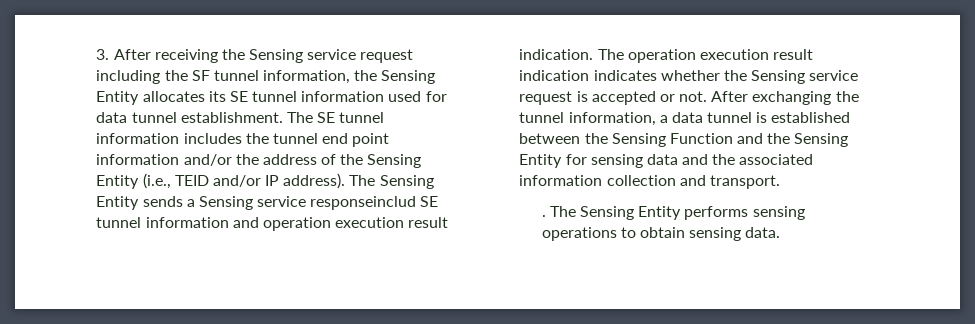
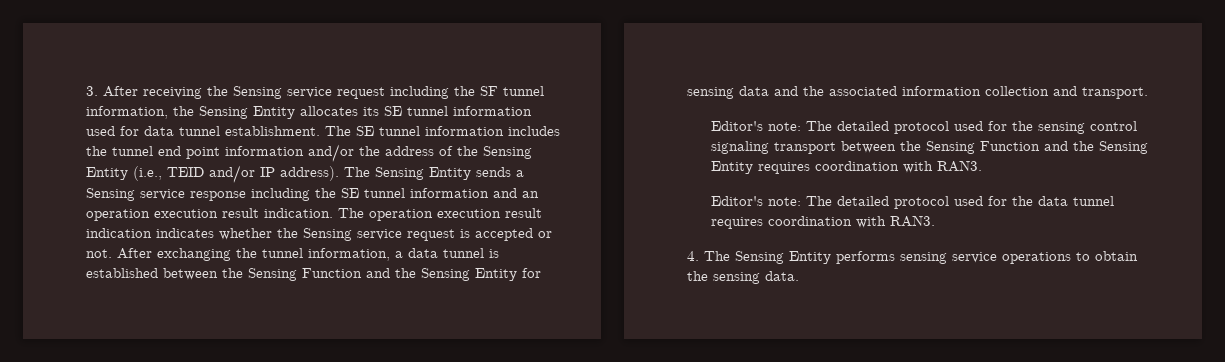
- The Sensing Entity sends a Sensing service responseinclud SE tunnel information and operation execution result indication.
+ The Sensing Entity sends a Sensing service response including the SE tunnel information and an operation execution result indication.
- . The Sensing Entity performs sensing operations to obtain sensing data.
+ Editor's note: The detailed protocol used for the sensing control signaling transport between the Sensing Function and the Sensing Entity requires coordination with RAN3.
+ Editor's note: The detailed protocol used for the data tunnel requires coordination with RAN3.
+ 4. The Sensing Entity performs sensing service operations to obtain the sensing data.

